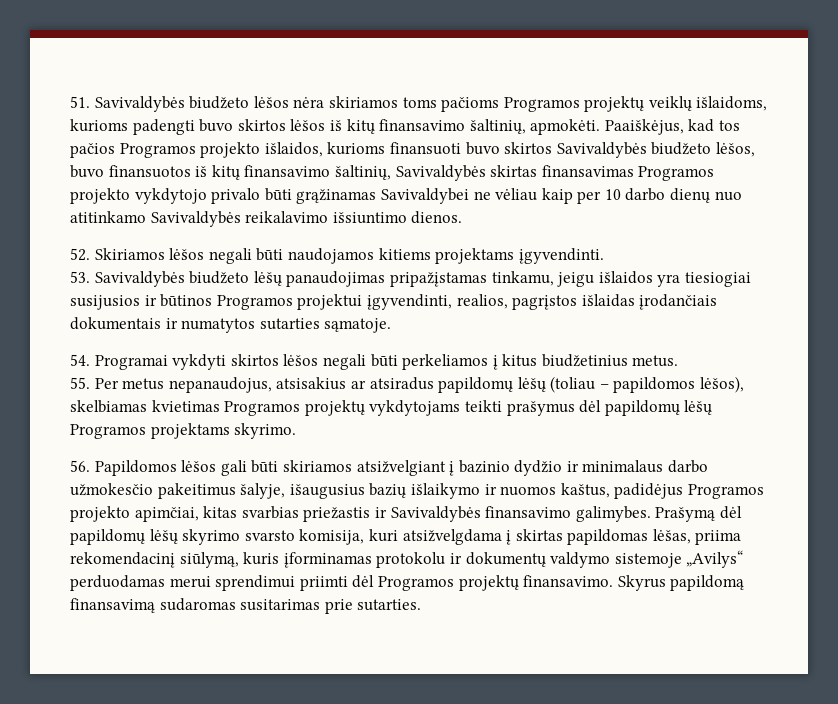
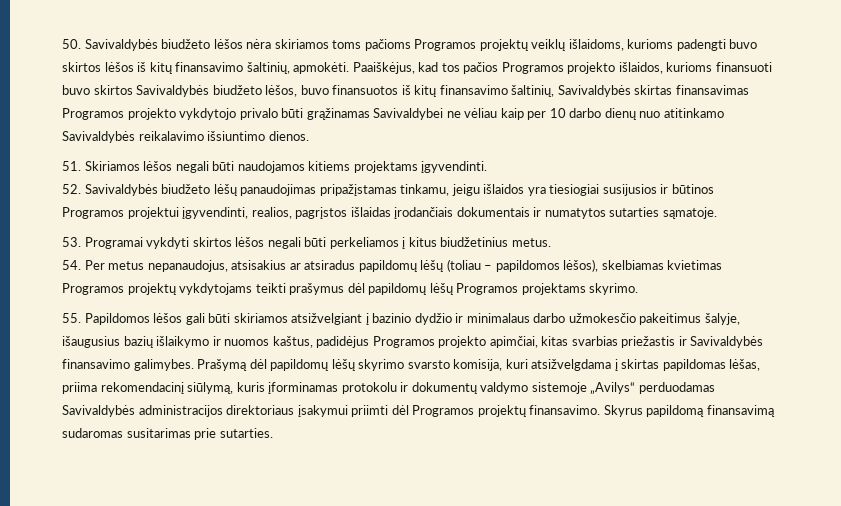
- 51. Savivaldybės biudžeto lėšos nėra skiriamos toms pačioms Programos projektų veiklų išlaidoms, kurioms padengti buvo skirtos lėšos iš kitų finansavimo šaltinių, apmokėti.
+ 50. Savivaldybės biudžeto lėšos nėra skiriamos toms pačioms Programos projektų veiklų išlaidoms, kurioms padengti buvo skirtos lėšos iš kitų finansavimo šaltinių, apmokėti.
- 52. Skiriamos lėšos negali būti naudojamos kitiems projektams įgyvendinti.
+ 51. Skiriamos lėšos negali būti naudojamos kitiems projektams įgyvendinti.
- 53. Savivaldybės biudžeto lėšų panaudojimas pripažįstamas tinkamu, jeigu išlaidos yra tiesiogiai susijusios ir būtinos Programos projektui įgyvendinti, realios, pagrįstos išlaidas įrodančiais dokumentais ir numatytos sutarties sąmatoje.
+ 52. Savivaldybės biudžeto lėšų panaudojimas pripažįstamas tinkamu, jeigu išlaidos yra tiesiogiai susijusios ir būtinos Programos projektui įgyvendinti, realios, pagrįstos išlaidas įrodančiais dokumentais ir numatytos sutarties sąmatoje.
- 54. Programai vykdyti skirtos lėšos negali būti perkeliamos į kitus biudžetinius metus.
+ 53. Programai vykdyti skirtos lėšos negali būti perkeliamos į kitus biudžetinius metus.
- 55. Per metus nepanaudojus, atsisakius ar atsiradus papildomų lėšų (toliau – papildomos lėšos), skelbiamas kvietimas Programos projektų vykdytojams teikti prašymus dėl papildomų lėšų Programos projektams skyrimo.
+ 54. Per metus nepanaudojus, atsisakius ar atsiradus papildomų lėšų (toliau – papildomos lėšos), skelbiamas kvietimas Programos projektų vykdytojams teikti prašymus dėl papildomų lėšų Programos projektams skyrimo.
- 56. Papildomos lėšos gali būti skiriamos atsižvelgiant į bazinio dydžio ir minimalaus darbo užmokesčio pakeitimus šalyje, išaugusius bazių išlaikymo ir nuomos kaštus, padidėjus Programos projekto apimčiai, kitas svarbias priežastis ir Savivaldybės finansavimo galimybes.
+ 55. Papildomos lėšos gali būti skiriamos atsižvelgiant į bazinio dydžio ir minimalaus darbo užmokesčio pakeitimus šalyje, išaugusius bazių išlaikymo ir nuomos kaštus, padidėjus Programos projekto apimčiai, kitas svarbias priežastis ir Savivaldybės finansavimo galimybes.
- Prašymą dėl papildomų lėšų skyrimo svarsto komisija, kuri atsižvelgdama į skirtas papildomas lėšas, priima rekomendacinį siūlymą, kuris įforminamas protokolu ir dokumentų valdymo sistemoje „Avilys“ perduodamas merui sprendimui priimti dėl Programos projektų finansavimo.
+ Prašymą dėl papildomų lėšų skyrimo svarsto komisija, kuri atsižvelgdama į skirtas papildomas lėšas, priima rekomendacinį siūlymą, kuris įforminamas protokolu ir dokumentų valdymo sistemoje „Avilys“ perduodamas Savivaldybės administracijos direktoriaus įsakymui priimti dėl Programos projektų finansavimo.

